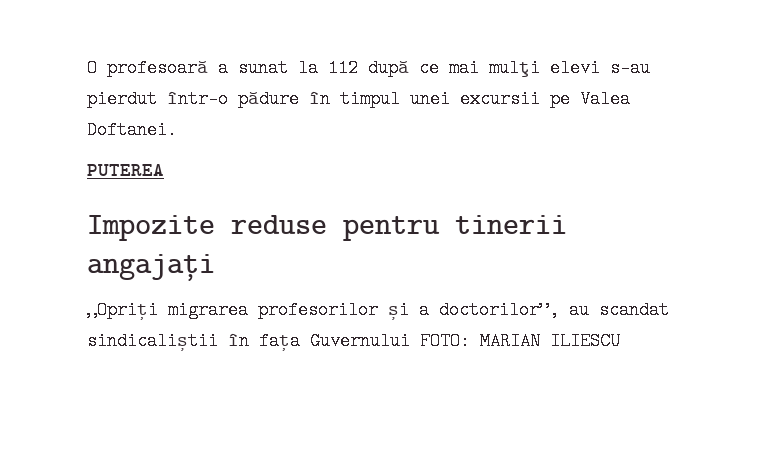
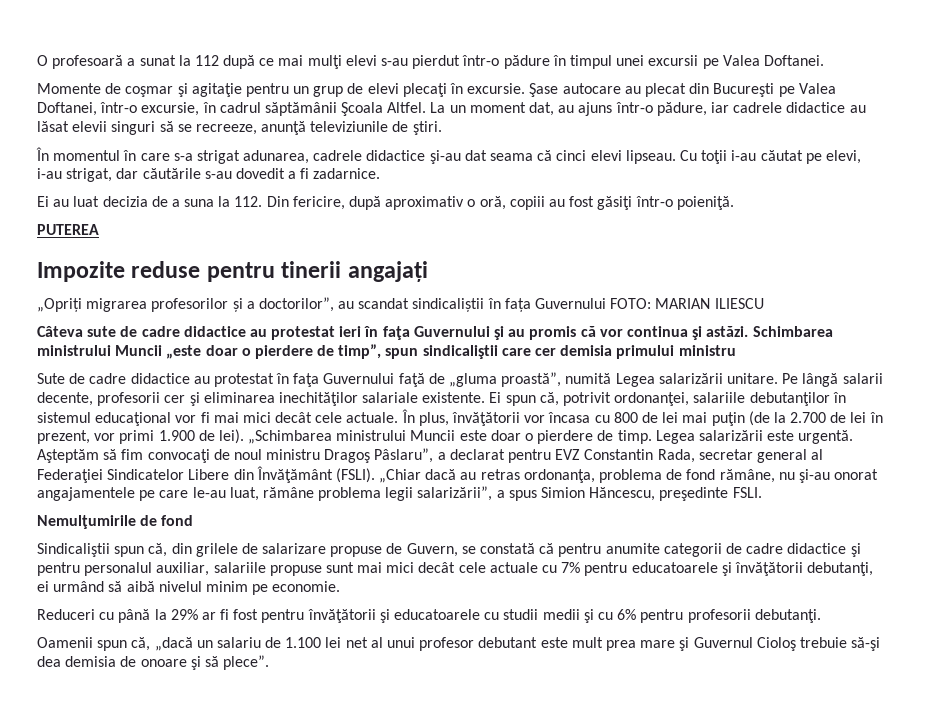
+ Momente de coşmar şi agitaţie pentru un grup de elevi plecaţi în excursie. Şase autocare au plecat din Bucureşti pe Valea Doftanei, într-o excursie, în cadrul săptămânii Şcoala Altfel. La un moment dat, au ajuns într-o pădure, iar cadrele didactice au lăsat elevii singuri să se recreeze, anunţă televiziunile de ştiri.
+ În momentul în care s-a strigat adunarea, cadrele didactice şi-au dat seama că cinci elevi lipseau. Cu toţii i-au căutat pe elevi, i-au strigat, dar căutările s-au dovedit a fi zadarnice.
+ Ei au luat decizia de a suna la 112. Din fericire, după aproximativ o oră, copiii au fost găsiţi într-o poieniţă.
+ Câteva sute de cadre didactice au protestat ieri în faţa Guvernului şi au promis că vor continua şi astăzi. Schimbarea ministrului Muncii „este doar o pierdere de timp”, spun sindicaliştii care cer demisia primului ministru
+ Sute de cadre didactice au protestat în faţa Guvernului faţă de „gluma proastă”, numită Legea salarizării unitare. Pe lângă salarii decente, profesorii cer şi eliminarea inechităţilor salariale existente. Ei spun că, potrivit ordonanţei, salariile debutanţilor în sistemul educaţional vor fi mai mici decât cele actuale. În plus, învăţătorii vor încasa cu 800 de lei mai puţin (de la 2.700 de lei în prezent, vor primi 1.900 de lei). „Schimbarea ministrului Muncii este doar o pierdere de timp. Legea salarizării este urgentă. Aşteptăm să fim convocaţi de noul ministru Dragoş Pâslaru”, a declarat pentru EVZ Constantin Rada, secretar general al Federaţiei Sindicatelor Libere din Învăţământ (FSLI). „Chiar dacă au retras ordonanţa, problema de fond rămâne, nu şi-au onorat angajamentele pe care le-au luat, rămâne problema legii salarizării”, a spus Simion Hăncescu, preşedinte FSLI.
+ Nemulţumirile de fond
+ Sindicaliştii spun că, din grilele de salarizare propuse de Guvern, se constată că pentru anumite categorii de cadre didactice şi pentru personalul auxiliar, salariile propuse sunt mai mici decât cele actuale cu 7% pentru educatoarele şi învăţătorii debutanţi, ei urmând să aibă nivelul minim pe economie.
+ Reduceri cu până la 29% ar fi fost pentru învăţătorii şi educatoarele cu studii medii şi cu 6% pentru profesorii debutanţi.
+ Oamenii spun că, „dacă un salariu de 1.100 lei net al unui profesor debutant este mult prea mare şi Guvernul Cioloş trebuie să-şi dea demisia de onoare şi să plece”.

